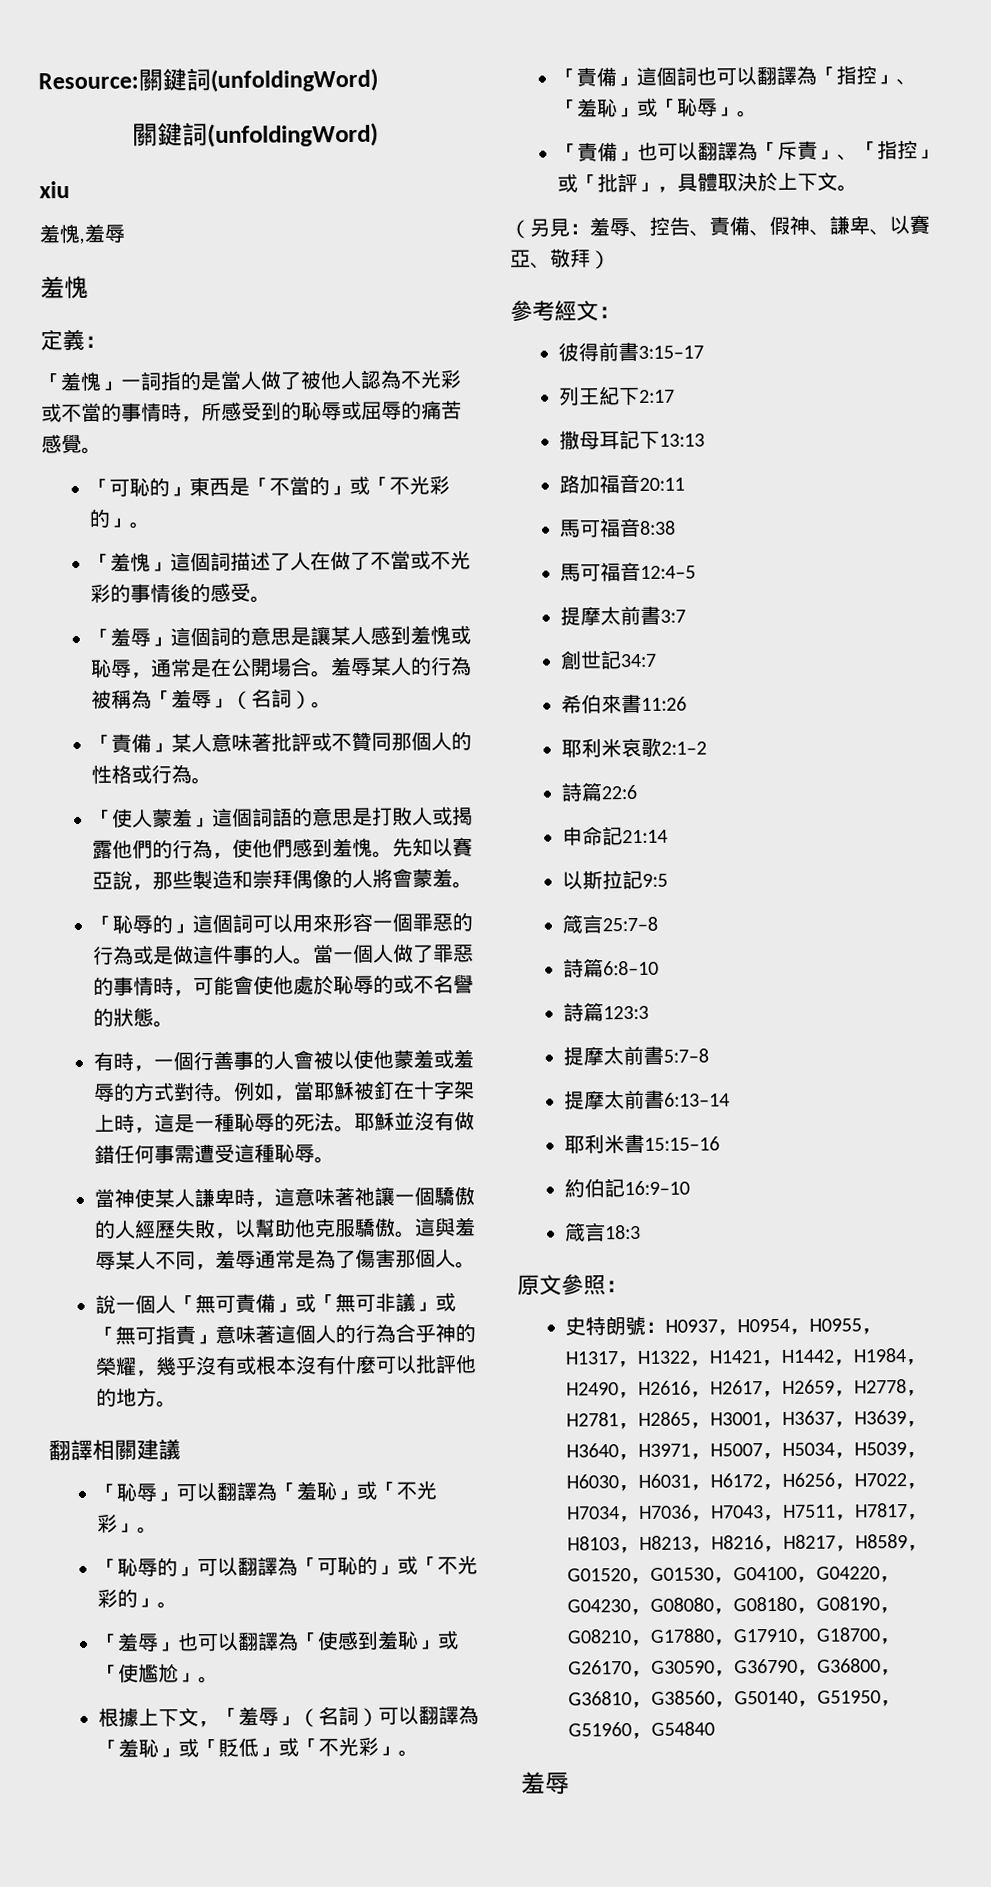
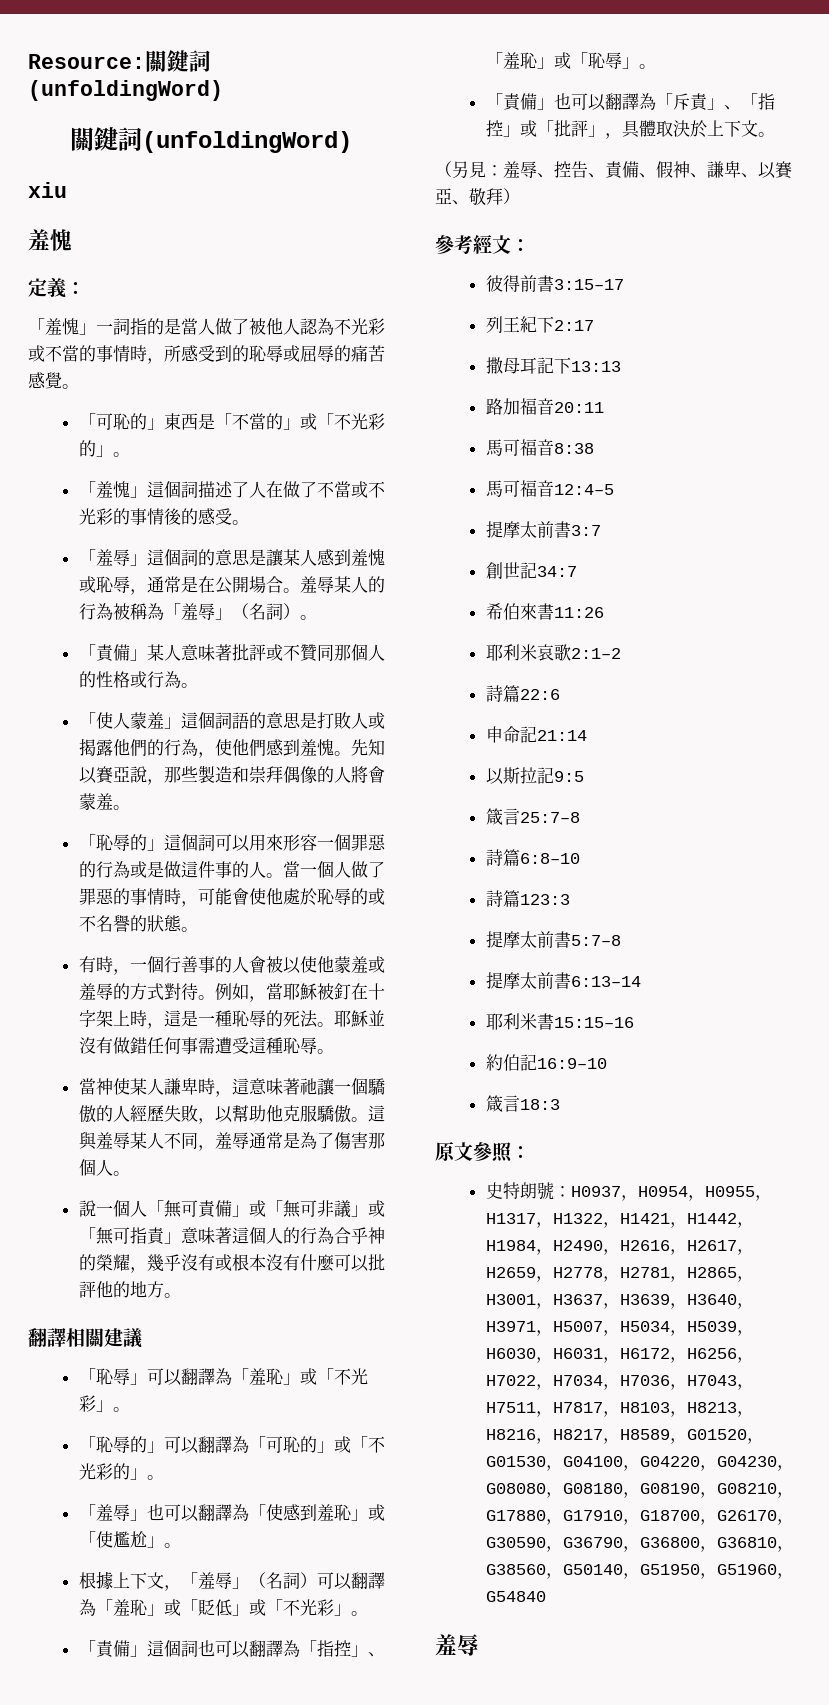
- 羞愧,羞辱

